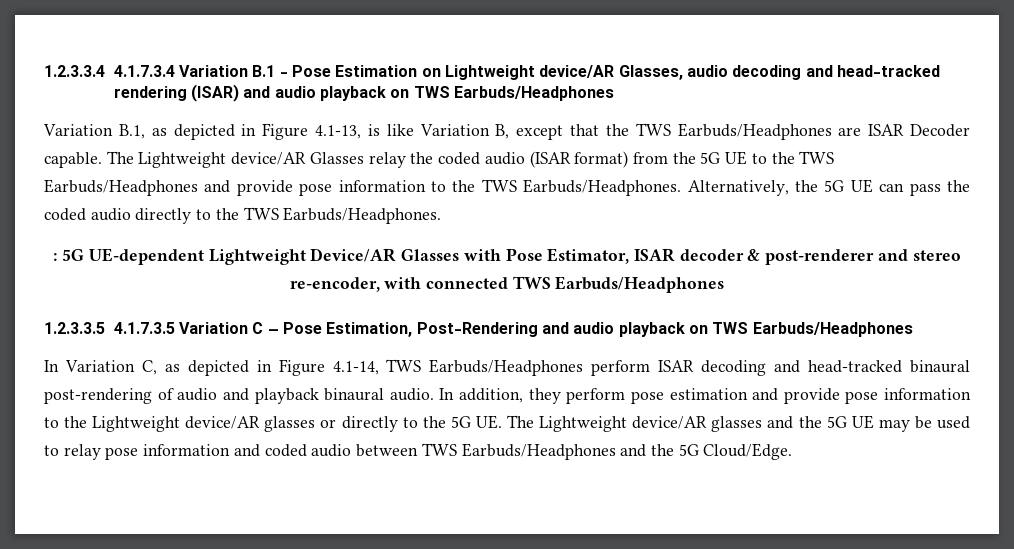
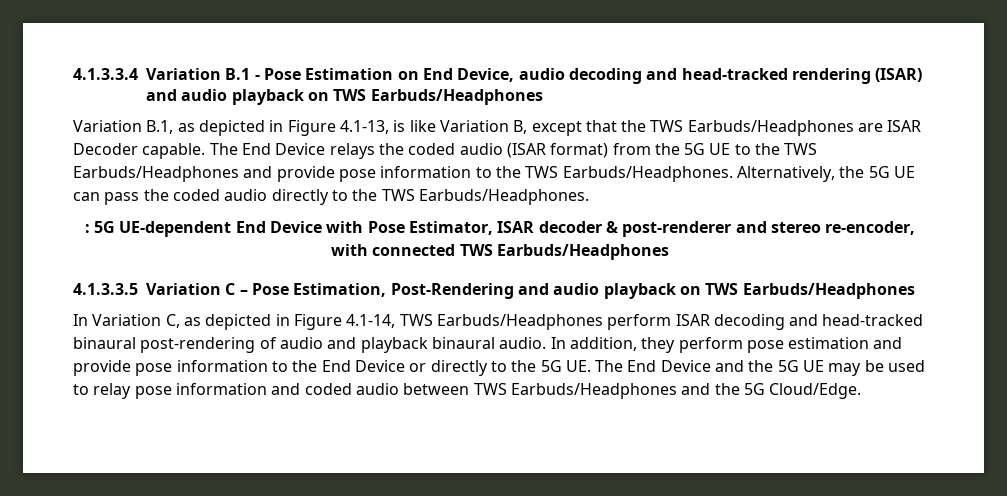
- 1.2.3.3.4 4.1.7.3.4 Variation B.1 - Pose Estimation on Lightweight device/AR Glasses, audio decoding and head-tracked rendering (ISAR) and audio playback on TWS Earbuds/Headphones
+ 4.1.3.3.4 Variation B.1 - Pose Estimation on End Device, audio decoding and head-tracked rendering (ISAR) and audio playback on TWS Earbuds/Headphones
- The Lightweight device/AR Glasses relay the coded audio (ISAR format) from the 5G UE to the TWS Earbuds/Headphones and provide pose information to the TWS Earbuds/Headphones.
+ The End Device relays the coded audio (ISAR format) from the 5G UE to the TWS Earbuds/Headphones and provide pose information to the TWS Earbuds/Headphones.
- : 5G UE-dependent Lightweight Device/AR Glasses with Pose Estimator, ISAR decoder & post-renderer and stereo re-encoder, with connected TWS Earbuds/Headphones
+ : 5G UE-dependent End Device with Pose Estimator, ISAR decoder & post-renderer and stereo re-encoder, with connected TWS Earbuds/Headphones
- 1.2.3.3.5 4.1.7.3.5 Variation C – Pose Estimation, Post-Rendering and audio playback on TWS Earbuds/Headphones
+ 4.1.3.3.5 Variation C – Pose Estimation, Post-Rendering and audio playback on TWS Earbuds/Headphones
- In addition, they perform pose estimation and provide pose information to the Lightweight device/AR glasses or directly to the 5G UE. The Lightweight device/AR glasses and the 5G UE may be used to relay pose information and coded audio between TWS Earbuds/Headphones and the 5G Cloud/Edge.
+ In addition, they perform pose estimation and provide pose information to the End Device or directly to the 5G UE. The End Device and the 5G UE may be used to relay pose information and coded audio between TWS Earbuds/Headphones and the 5G Cloud/Edge.

